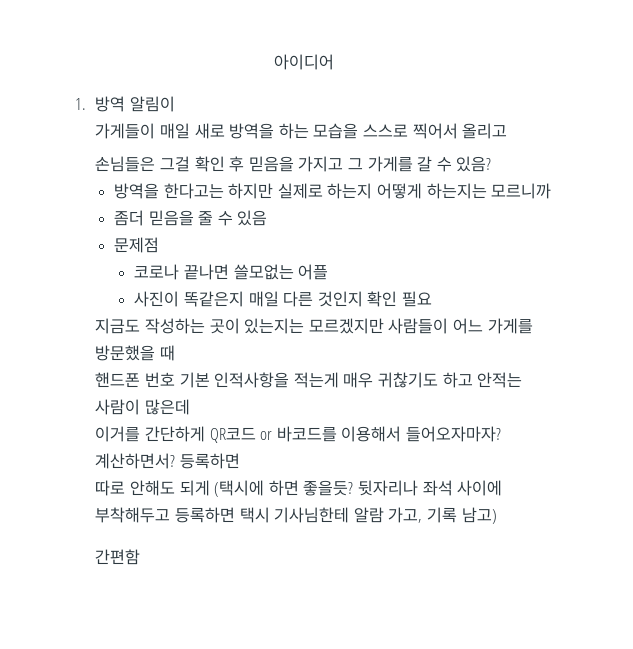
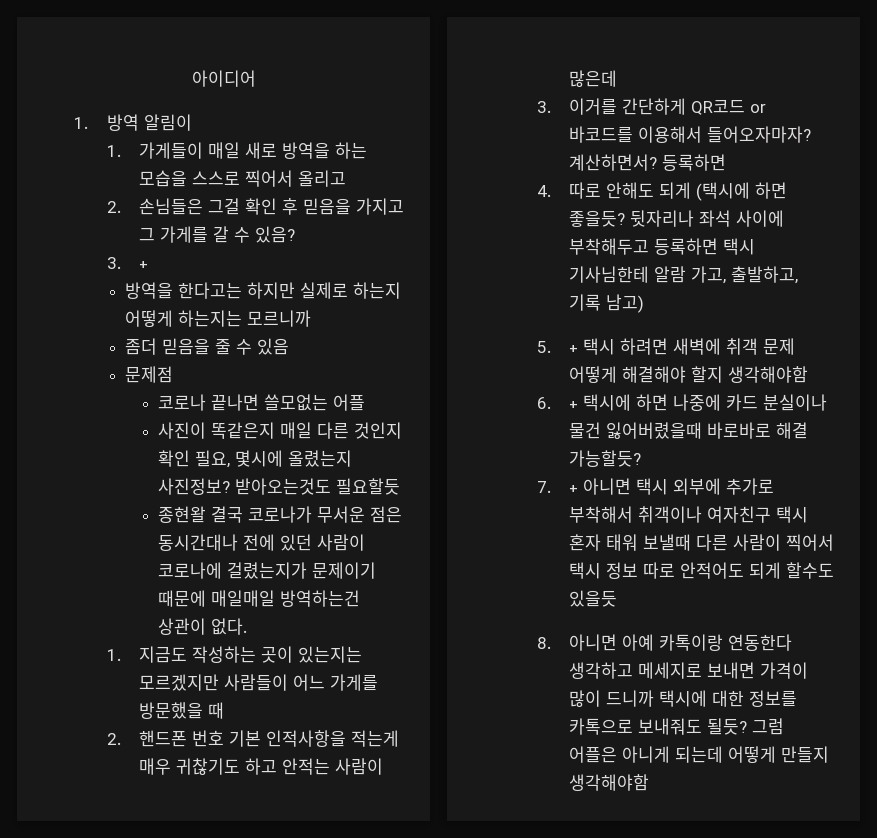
- 가게들이 매일 새로 방역을 하는 모습을 스스로 찍어서 올리고
+ 1. 가게들이 매일 새로 방역을 하는 모습을 스스로 찍어서 올리고
- 손님들은 그걸 확인 후 믿음을 가지고 그 가게를 갈 수 있음?
+ 2. 손님들은 그걸 확인 후 믿음을 가지고 그 가게를 갈 수 있음?
+ 3. +
- 사진이 똑같은지 매일 다른 것인지 확인 필요
- 지금도 작성하는 곳이 있는지는 모르겠지만 사람들이 어느 가게를 방문했을 때
+ 사진이 똑같은지 매일 다른 것인지 확인 필요, 몇시에 올렸는지 사진정보? 받아오는것도 필요할듯
+ 종현왈 결국 코로나가 무서운 점은 동시간대나 전에 있던 사람이 코로나에 걸렸는지가 문제이기 때문에 매일매일 방역하는건 상관이 없다.
+ 1. 지금도 작성하는 곳이 있는지는 모르겠지만 사람들이 어느 가게를 방문했을 때
- 핸드폰 번호 기본 인적사항을 적는게 매우 귀찮기도 하고 안적는 사람이 많은데
+ 2. 핸드폰 번호 기본 인적사항을 적는게 매우 귀찮기도 하고 안적는 사람이 많은데
- 이거를 간단하게 QR코드 or 바코드를 이용해서 들어오자마자?
+ 3. 이거를 간단하게 QR코드 or 바코드를 이용해서 들어오자마자?
- 따로 안해도 되게 (택시에 하면 좋을듯?
+ 4. 따로 안해도 되게 (택시에 하면 좋을듯?
- 뒷자리나 좌석 사이에 부착해두고 등록하면 택시 기사님한테 알람 가고, 기록 남고)
+ 뒷자리나 좌석 사이에 부착해두고 등록하면 택시 기사님한테 알람 가고, 출발하고, 기록 남고)
- 간편함
+ 5. + 택시 하려면 새벽에 취객 문제 어떻게 해결해야 할지 생각해야함
+ 6. + 택시에 하면 나중에 카드 분실이나 물건 잃어버렸을때 바로바로 해결 가능할듯?
+ 7. + 아니면 택시 외부에 추가로 부착해서 취객이나 여자친구 택시 혼자 태워 보낼때 다른 사람이 찍어서 택시 정보 따로 안적어도 되게 할수도 있을듯
+ 8. 아니면 아예 카톡이랑 연동한다 생각하고 메세지로 보내면 가격이 많이 드니까 택시에 대한 정보를 카톡으로 보내줘도 될듯? 그럼 어플은 아니게 되는데 어떻게 만들지 생각해야함

